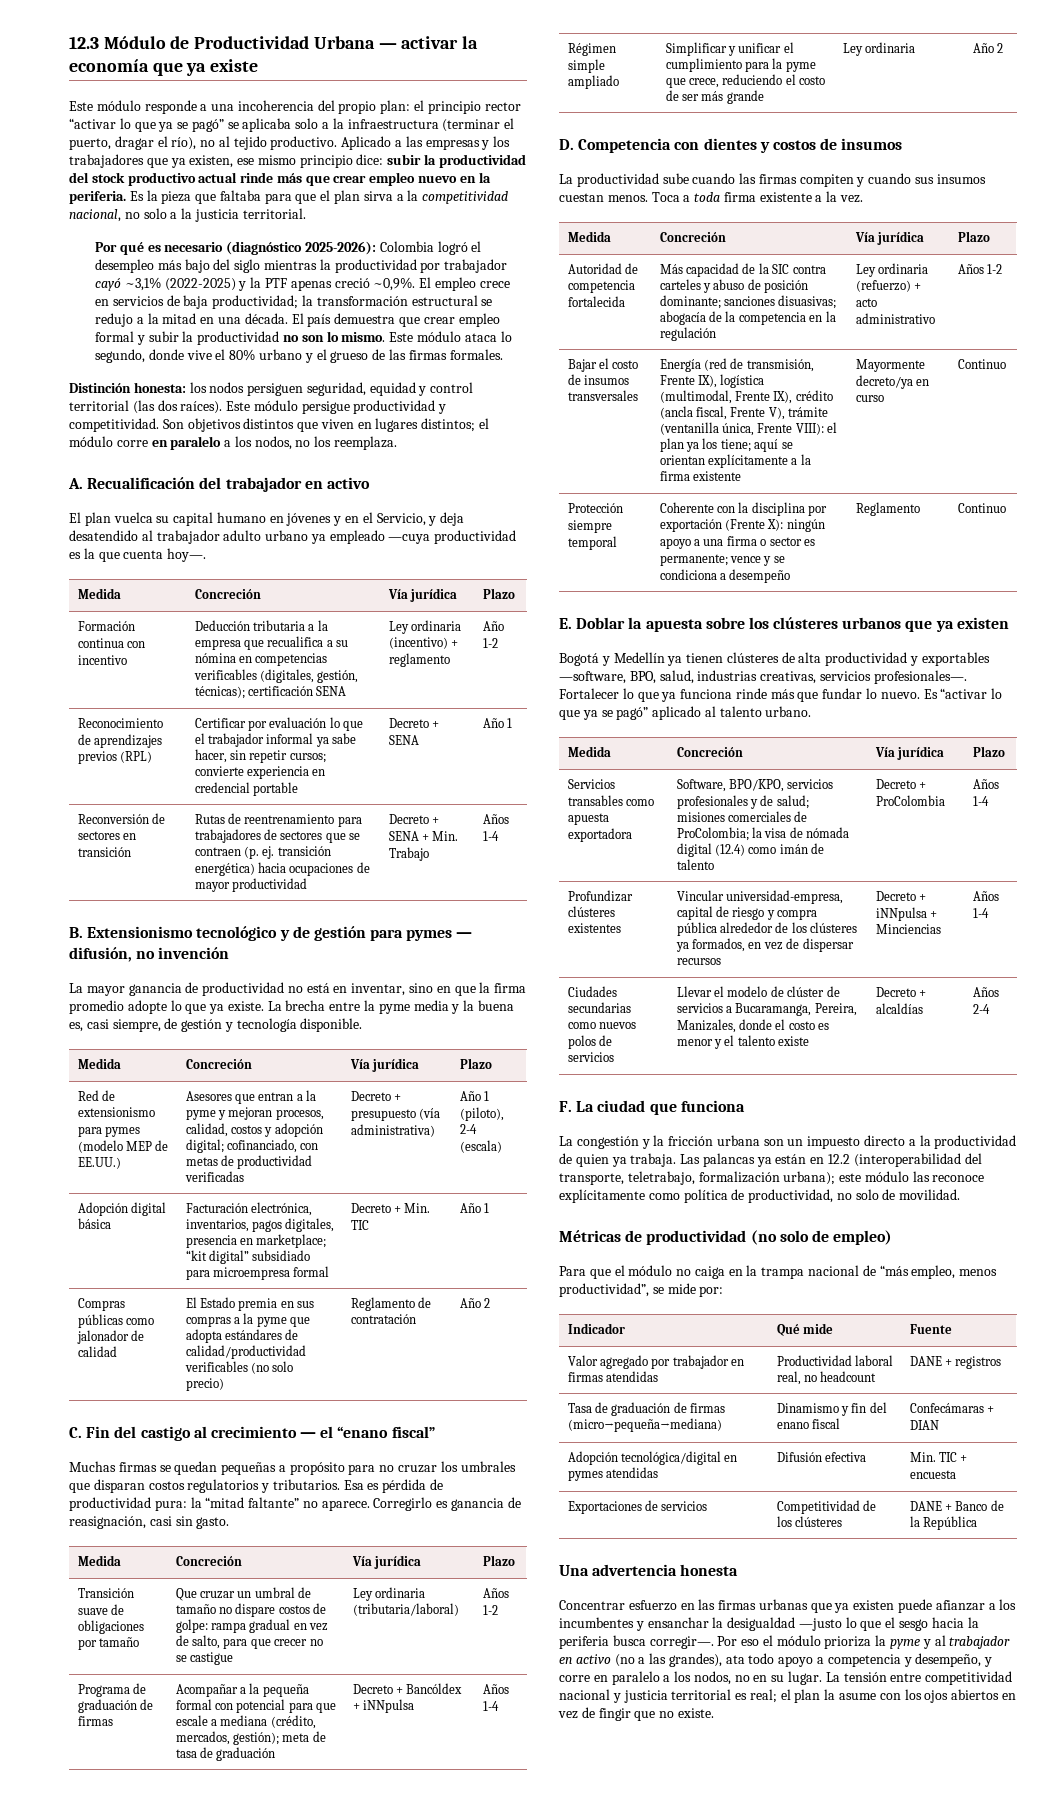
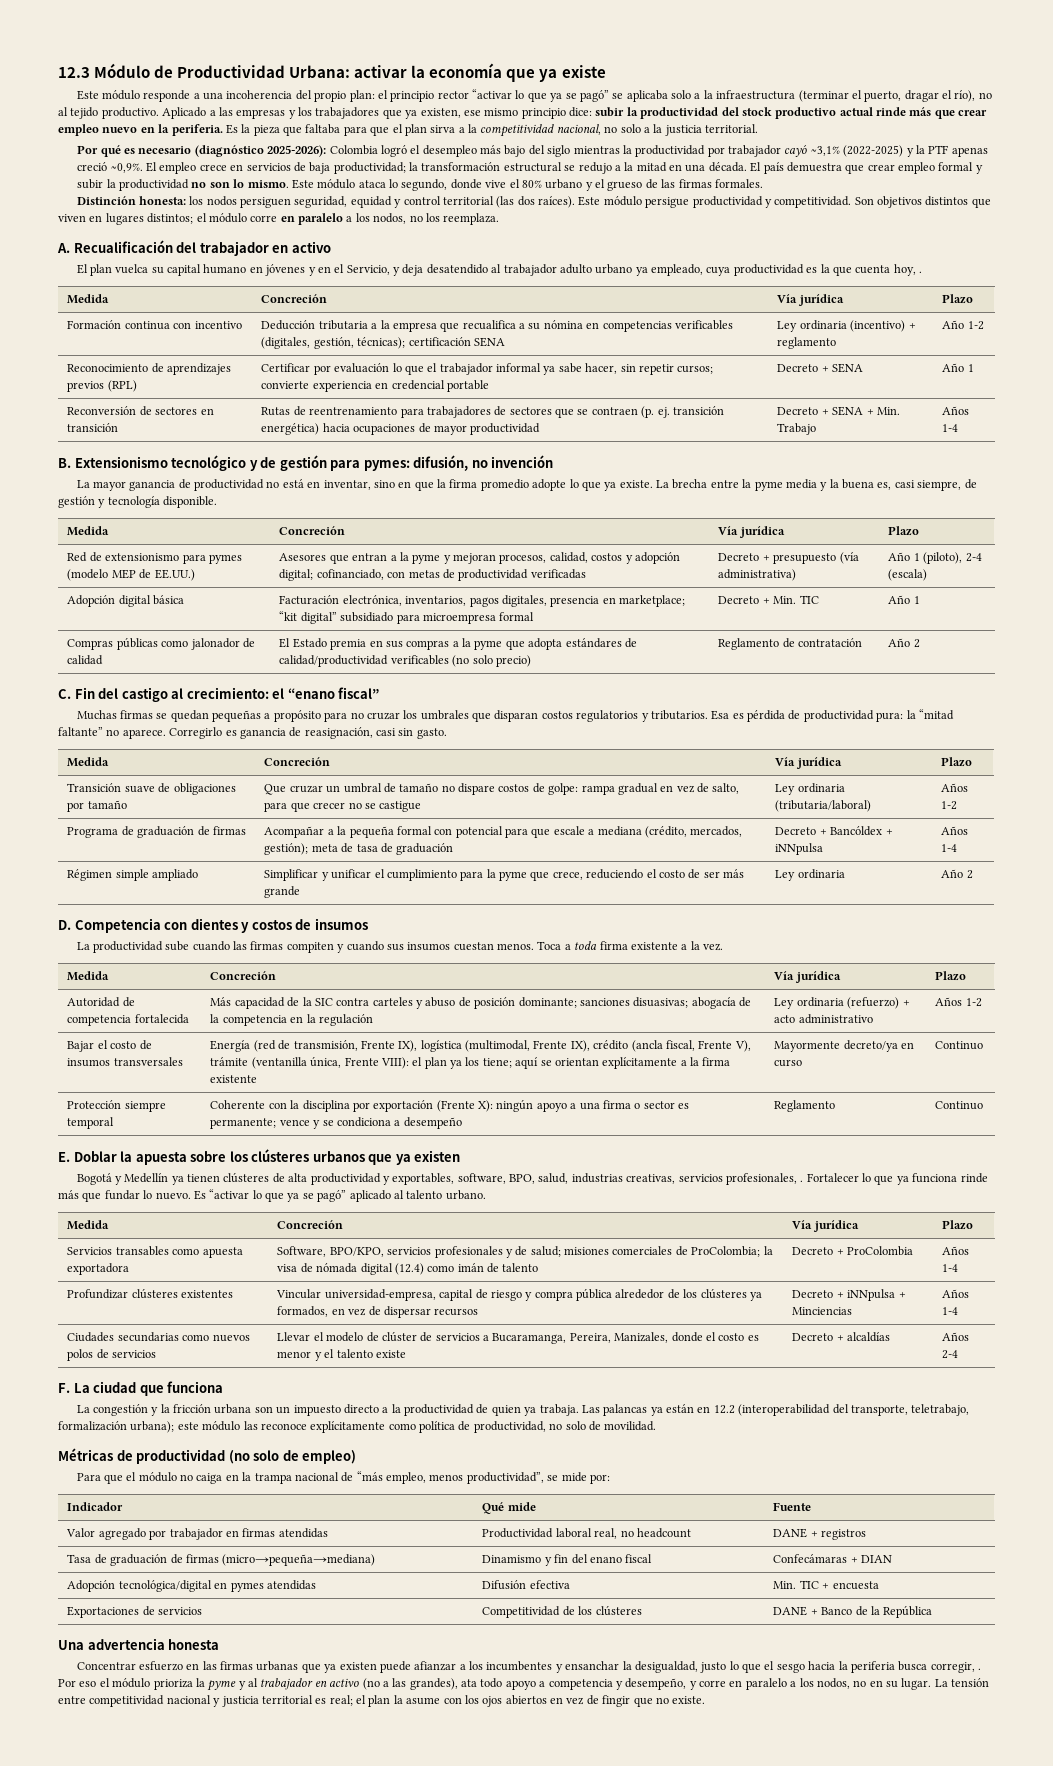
- 12.3 Módulo de Productividad Urbana — activar la economía que ya existe
+ 12.3 Módulo de Productividad Urbana: activar la economía que ya existe
- El plan vuelca su capital humano en jóvenes y en el Servicio, y deja desatendido al trabajador adulto urbano ya empleado —cuya productividad es la que cuenta hoy—.
+ El plan vuelca su capital humano en jóvenes y en el Servicio, y deja desatendido al trabajador adulto urbano ya empleado, cuya productividad es la que cuenta hoy, .
- B. Extensionismo tecnológico y de gestión para pymes — difusión, no invención
+ B. Extensionismo tecnológico y de gestión para pymes: difusión, no invención
- C. Fin del castigo al crecimiento — el “enano fiscal”
+ C. Fin del castigo al crecimiento: el “enano fiscal”
- Bogotá y Medellín ya tienen clústeres de alta productividad y exportables —software, BPO, salud, industrias creativas, servicios profesionales—.
+ Bogotá y Medellín ya tienen clústeres de alta productividad y exportables, software, BPO, salud, industrias creativas, servicios profesionales, .
- Concentrar esfuerzo en las firmas urbanas que ya existen puede afianzar a los incumbentes y ensanchar la desigualdad —justo lo que el sesgo hacia la periferia busca corregir—.
+ Concentrar esfuerzo en las firmas urbanas que ya existen puede afianzar a los incumbentes y ensanchar la desigualdad, justo lo que el sesgo hacia la periferia busca corregir, .

